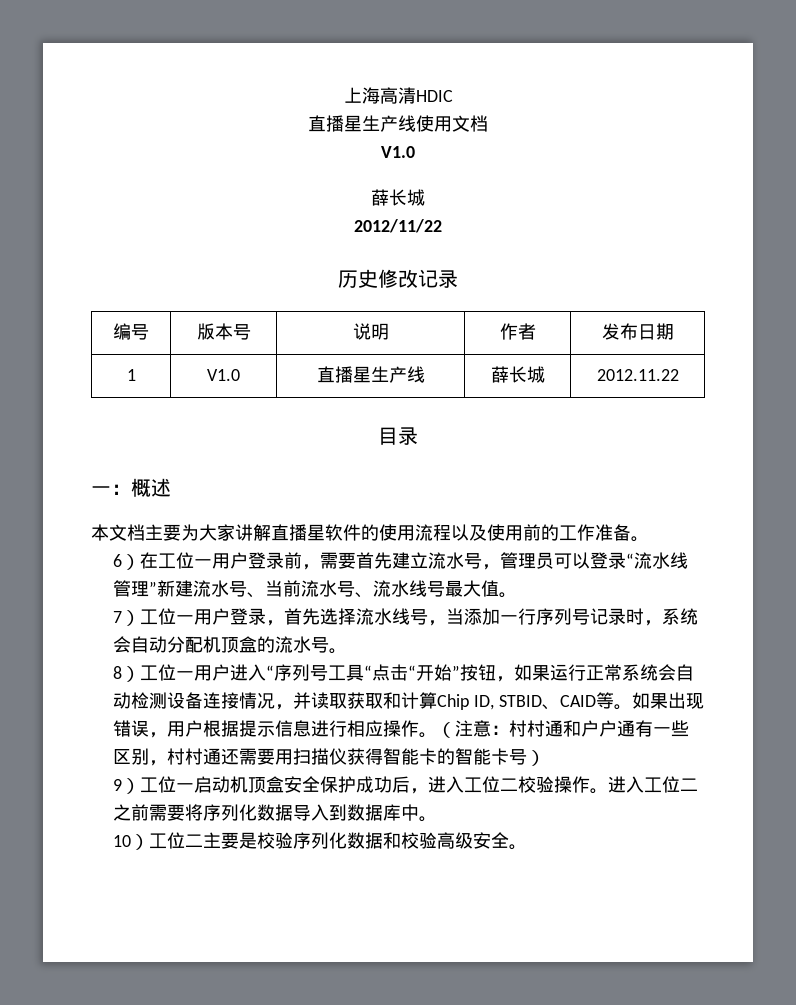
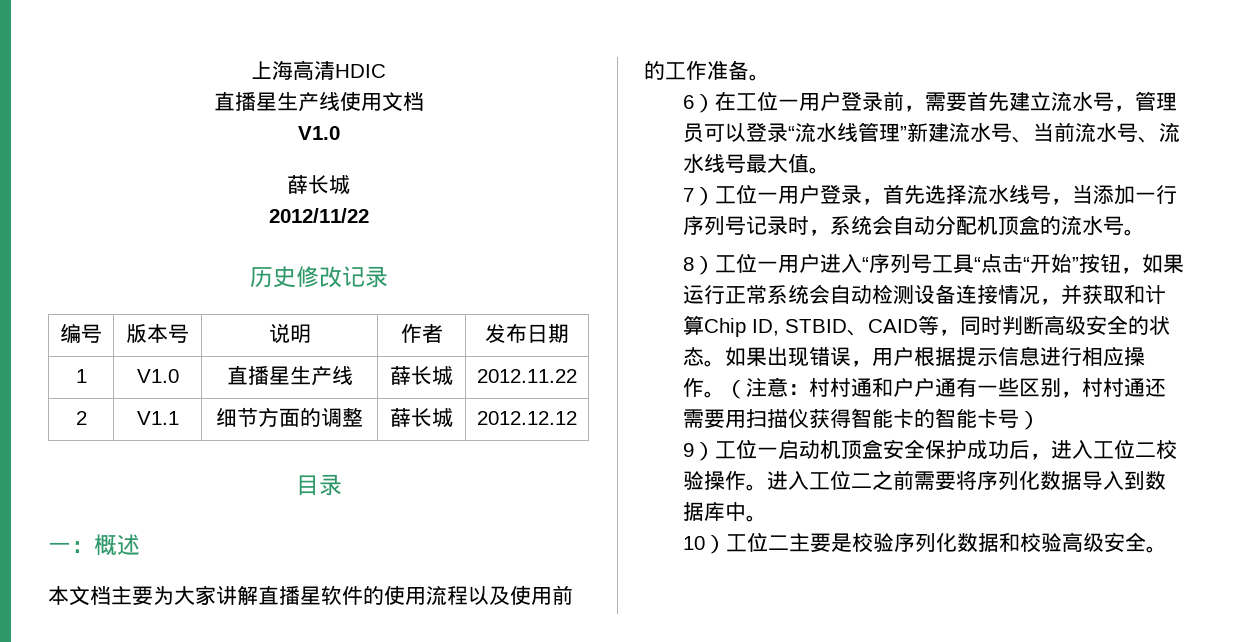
+ 2 | V1.1 | 细节方面的调整 | 薛长城 | 2012.12.12
- 8）工位一用户进入“序列号工具“点击“开始”按钮，如果运行正常系统会自动检测设备连接情况，并读取获取和计算Chip ID, STBID、CAID等。
+ 8）工位一用户进入“序列号工具“点击“开始”按钮，如果运行正常系统会自动检测设备连接情况，并获取和计算Chip ID, STBID、CAID等，同时判断高级安全的状态。

